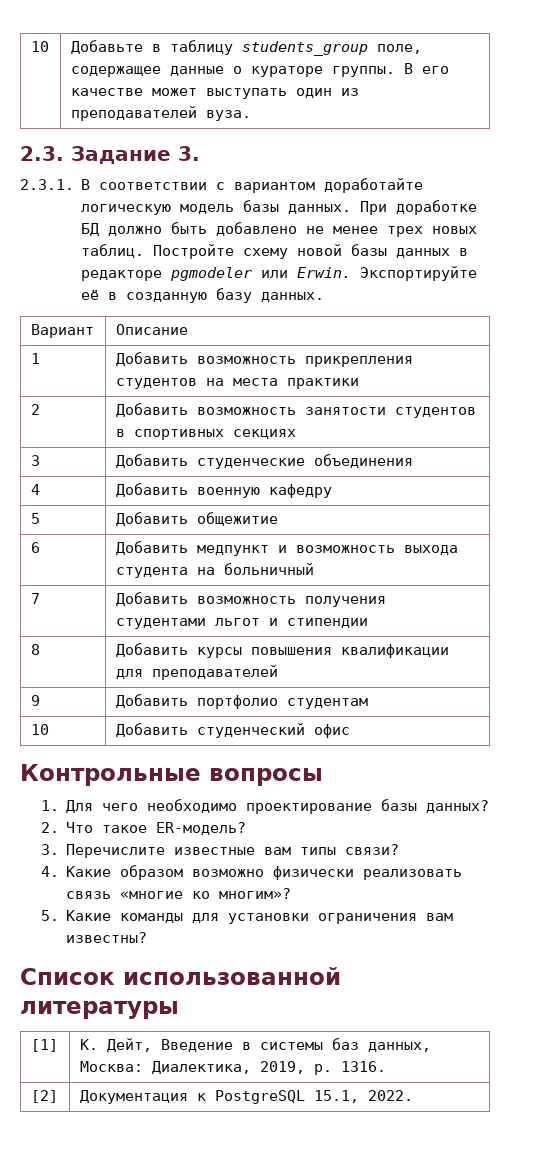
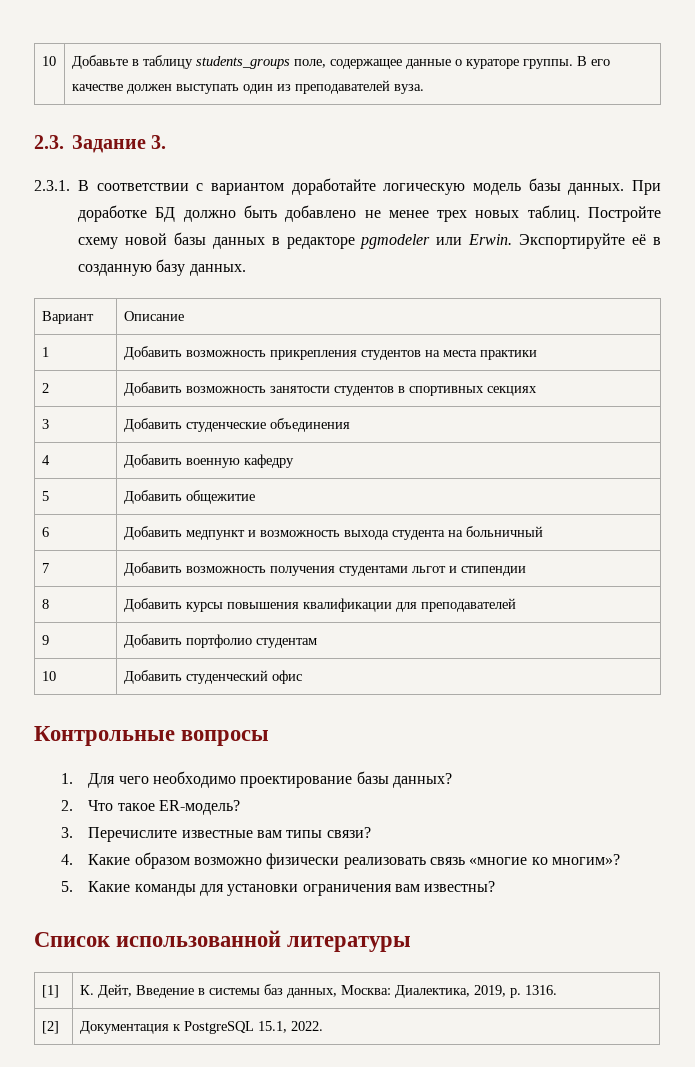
- 10 | Добавьте в таблицу students_group поле, содержащее данные о кураторе группы. В его качестве может выступать один из преподавателей вуза.
+ 10 | Добавьте в таблицу students_groups поле, содержащее данные о кураторе группы. В его качестве должен выступать один из преподавателей вуза.

